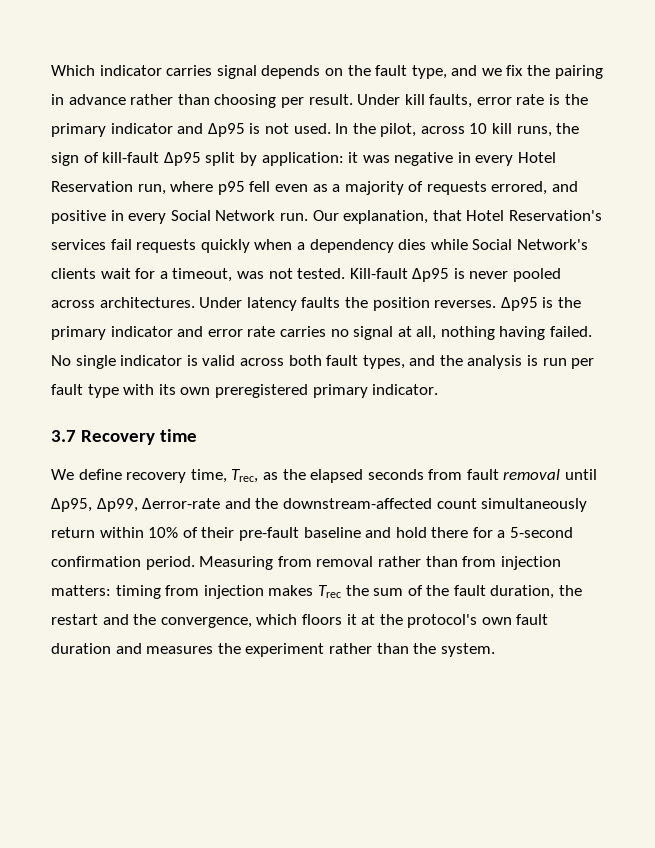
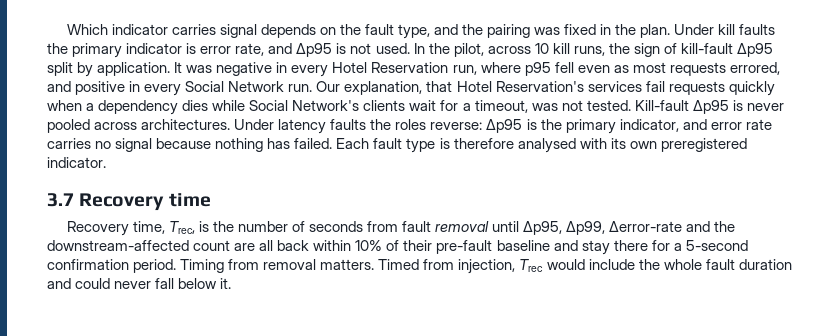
- Which indicator carries signal depends on the fault type, and we fix the pairing in advance rather than choosing per result. Under kill faults, error rate is the primary indicator and Δp95 is not used.
+ Which indicator carries signal depends on the fault type, and the pairing was fixed in the plan. Under kill faults the primary indicator is error rate, and Δp95 is not used.
- In the pilot, across 10 kill runs, the sign of kill-fault Δp95 split by application: it was negative in every Hotel Reservation run, where p95 fell even as a majority of requests errored, and positive in every Social Network run.
+ In the pilot, across 10 kill runs, the sign of kill-fault Δp95 split by application. It was negative in every Hotel Reservation run, where p95 fell even as most requests errored, and positive in every Social Network run.
- Under latency faults the position reverses. Δp95 is the primary indicator and error rate carries no signal at all, nothing having failed. No single indicator is valid across both fault types, and the analysis is run per fault type with its own preregistered primary indicator.
+ Under latency faults the roles reverse: Δp95 is the primary indicator, and error rate carries no signal because nothing has failed. Each fault type is therefore analysed with its own preregistered indicator.
- We define recovery time, Trec, as the elapsed seconds from fault removal until Δp95, Δp99, Δerror-rate and the downstream-affected count simultaneously return within 10% of their pre-fault baseline and hold there for a 5-second confirmation period.
+ Recovery time, Trec, is the number of seconds from fault removal until Δp95, Δp99, Δerror-rate and the downstream-affected count are all back within 10% of their pre-fault baseline and stay there for a 5-second confirmation period.
- Measuring from removal rather than from injection matters: timing from injection makes Trec the sum of the fault duration, the restart and the convergence, which floors it at the protocol's own fault duration and measures the experiment rather than the system.
+ Timing from removal matters. Timed from injection, Trec would include the whole fault duration and could never fall below it.

